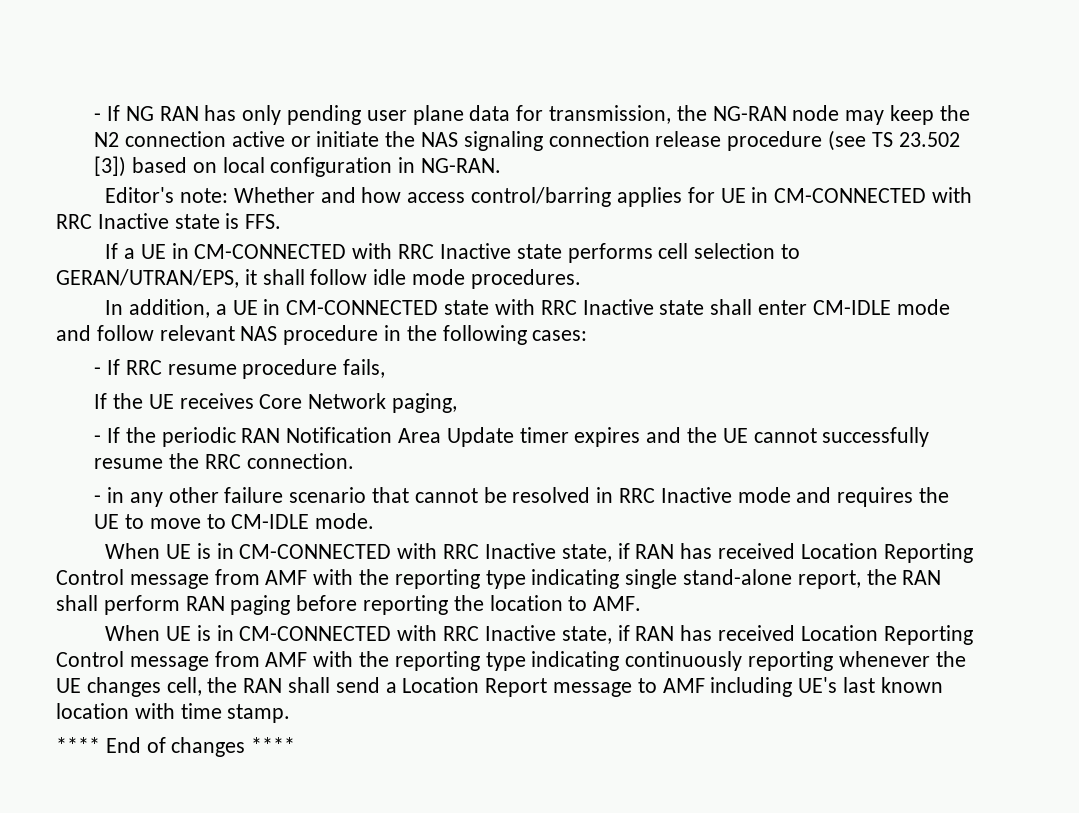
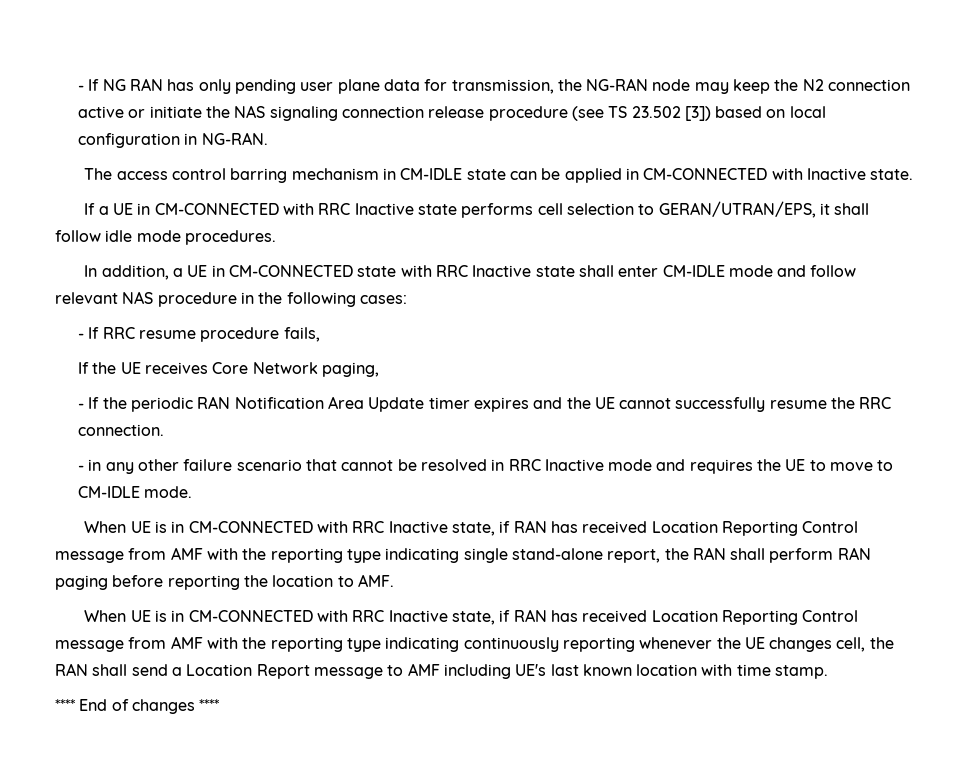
- Editor's note: Whether and how access control/barring applies for UE in CM-CONNECTED with RRC Inactive state is FFS.
+ The access control barring mechanism in CM-IDLE state can be applied in CM-CONNECTED with Inactive state.

